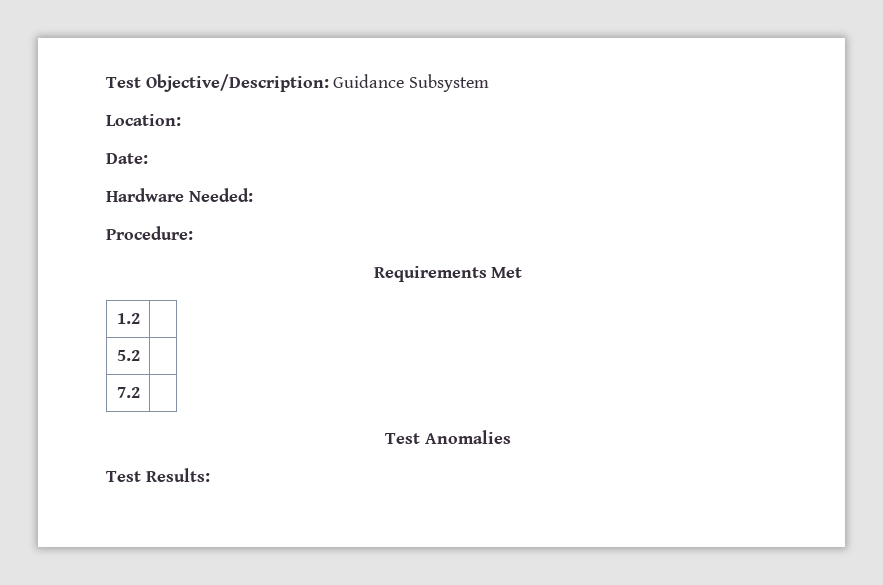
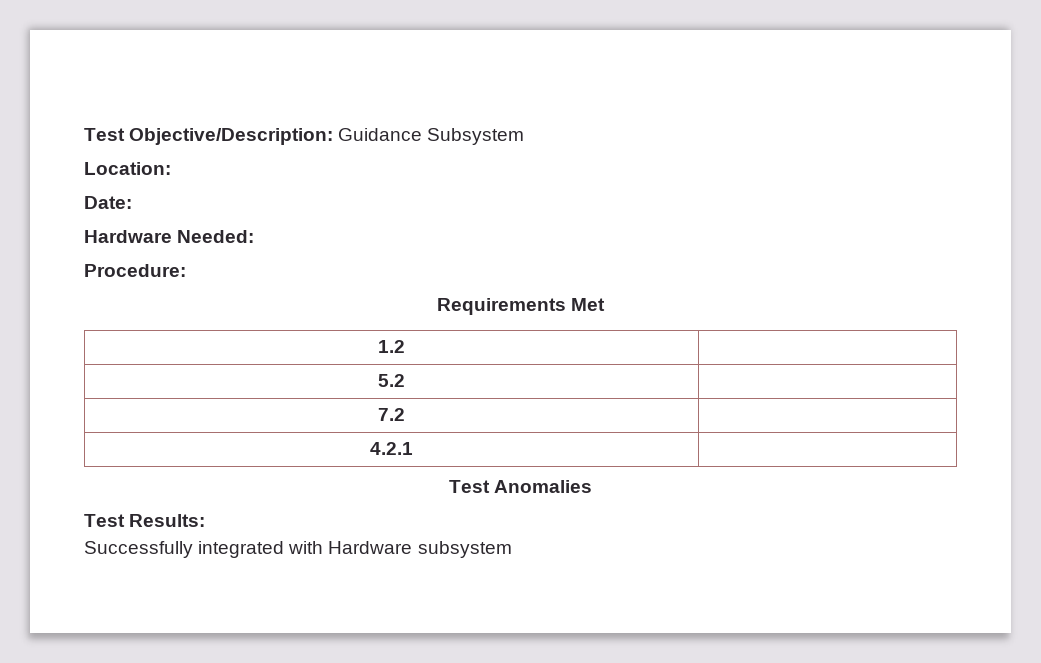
+ 4.2.1 |
+ Successfully integrated with Hardware subsystem

